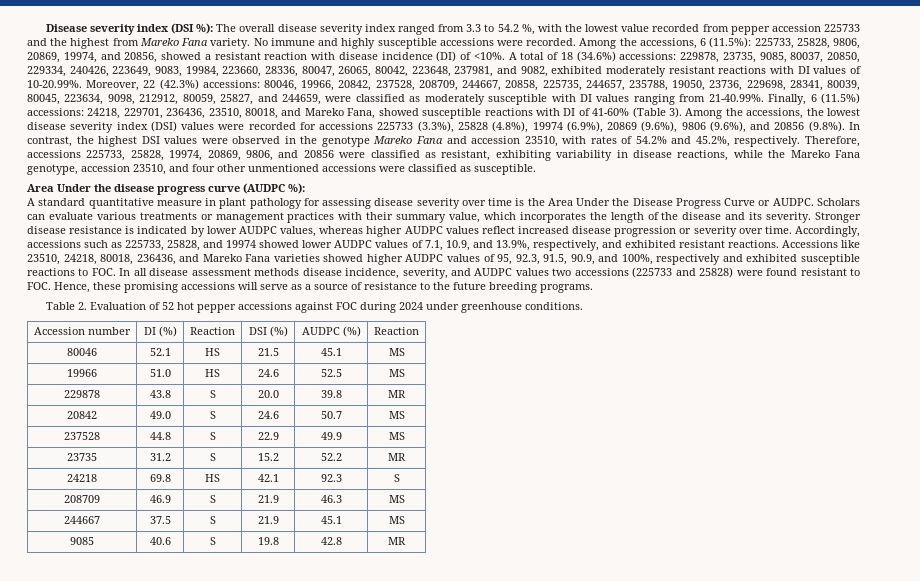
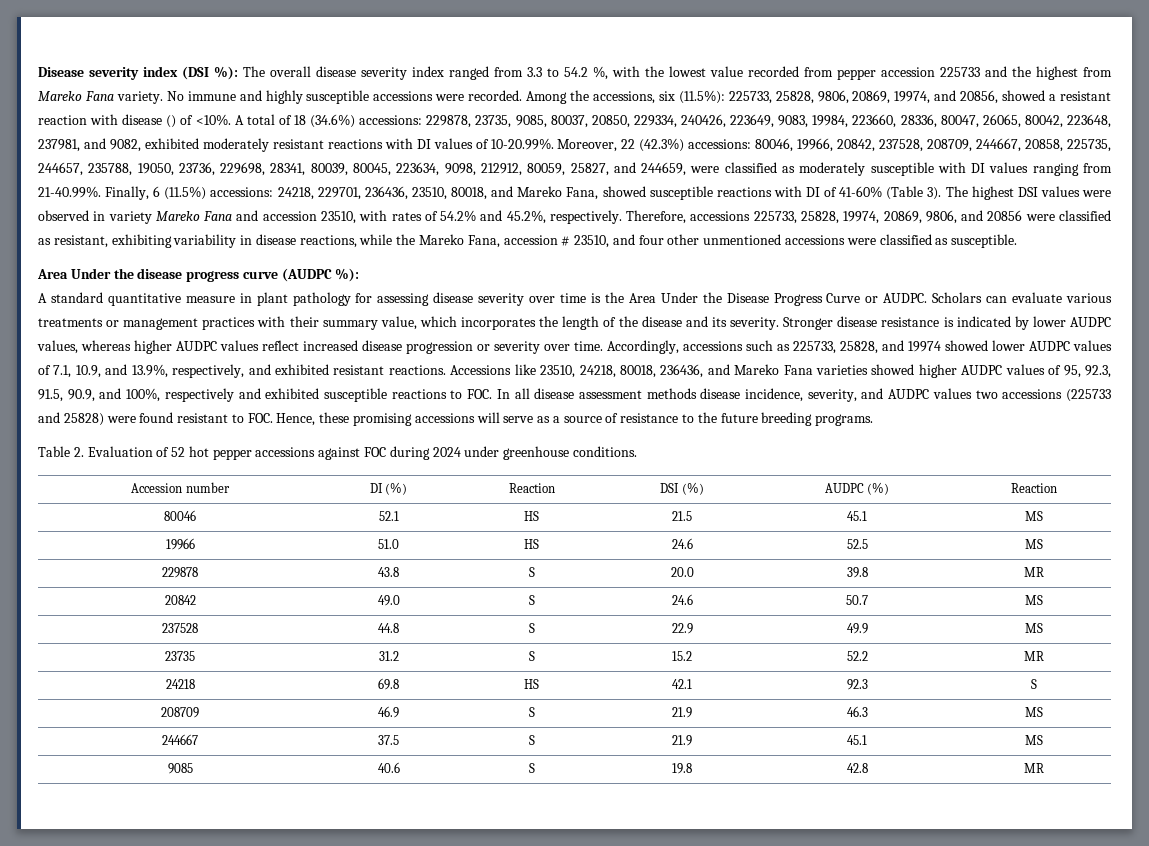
- Among the accessions, 6 (11.5%): 225733, 25828, 9806, 20869, 19974, and 20856, showed a resistant reaction with disease incidence (DI) of <10%.
+ Among the accessions, six (11.5%): 225733, 25828, 9806, 20869, 19974, and 20856, showed a resistant reaction with disease () of <10%.
- Among the accessions, the lowest disease severity index (DSI) values were recorded for accessions 225733 (3.3%), 25828 (4.8%), 19974 (6.9%), 20869 (9.6%), 9806 (9.6%), and 20856 (9.8%). In contrast, the highest DSI values were observed in the genotype Mareko Fana and accession 23510, with rates of 54.2% and 45.2%, respectively.
+ The highest DSI values were observed in variety Mareko Fana and accession 23510, with rates of 54.2% and 45.2%, respectively.
- Therefore, accessions 225733, 25828, 19974, 20869, 9806, and 20856 were classified as resistant, exhibiting variability in disease reactions, while the Mareko Fana genotype, accession 23510, and four other unmentioned accessions were classified as susceptible.
+ Therefore, accessions 225733, 25828, 19974, 20869, 9806, and 20856 were classified as resistant, exhibiting variability in disease reactions, while the Mareko Fana, accession # 23510, and four other unmentioned accessions were classified as susceptible.

